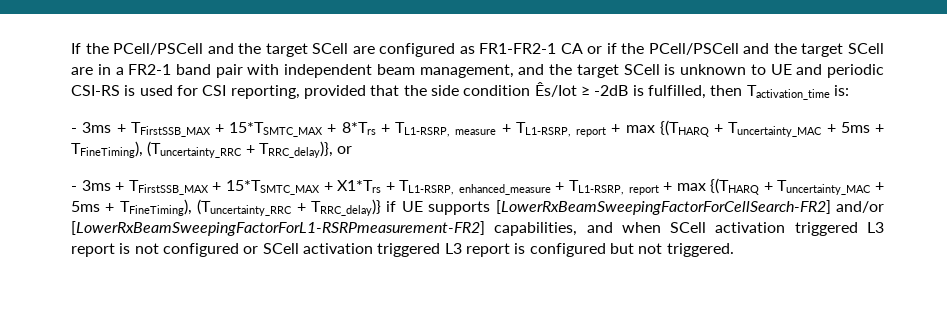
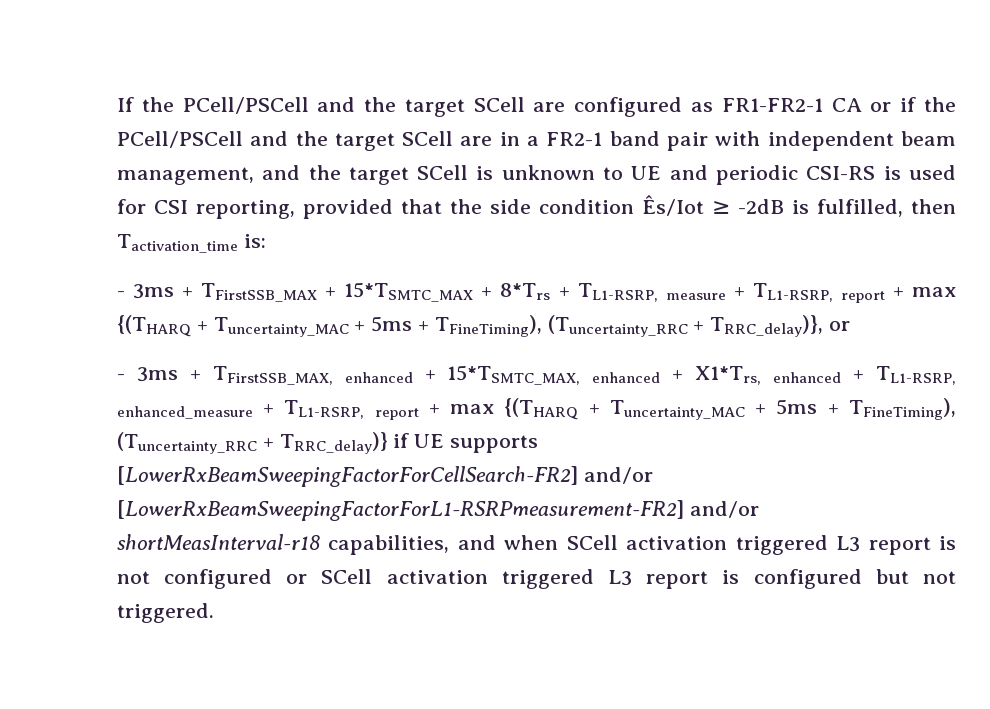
- - 3ms + TFirstSSB_MAX + 15*TSMTC_MAX + X1*Trs + TL1-RSRP, enhanced_measure + TL1-RSRP, report + max {(THARQ + Tuncertainty_MAC + 5ms + TFineTiming), (Tuncertainty_RRC + TRRC_delay)} if UE supports [LowerRxBeamSweepingFactorForCellSearch-FR2] and/or [LowerRxBeamSweepingFactorForL1-RSRPmeasurement-FR2] capabilities, and when SCell activation triggered L3 report is not configured or SCell activation triggered L3 report is configured but not triggered.
+ - 3ms + TFirstSSB_MAX, enhanced + 15*TSMTC_MAX, enhanced + X1*Trs, enhanced + TL1-RSRP, enhanced_measure + TL1-RSRP, report + max {(THARQ + Tuncertainty_MAC + 5ms + TFineTiming), (Tuncertainty_RRC + TRRC_delay)} if UE supports [LowerRxBeamSweepingFactorForCellSearch-FR2] and/or [LowerRxBeamSweepingFactorForL1-RSRPmeasurement-FR2] and/or shortMeasInterval-r18 capabilities, and when SCell activation triggered L3 report is not configured or SCell activation triggered L3 report is configured but not triggered.

